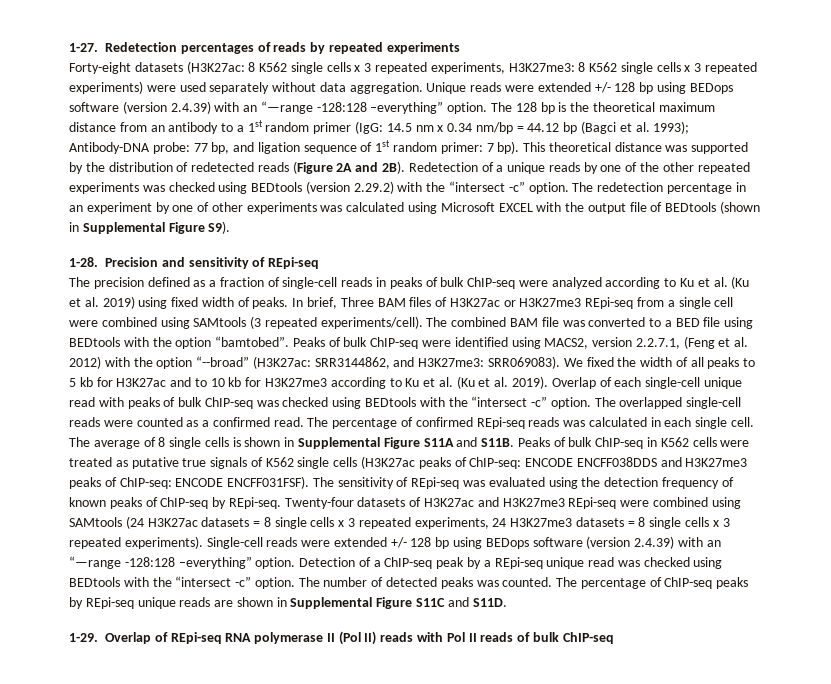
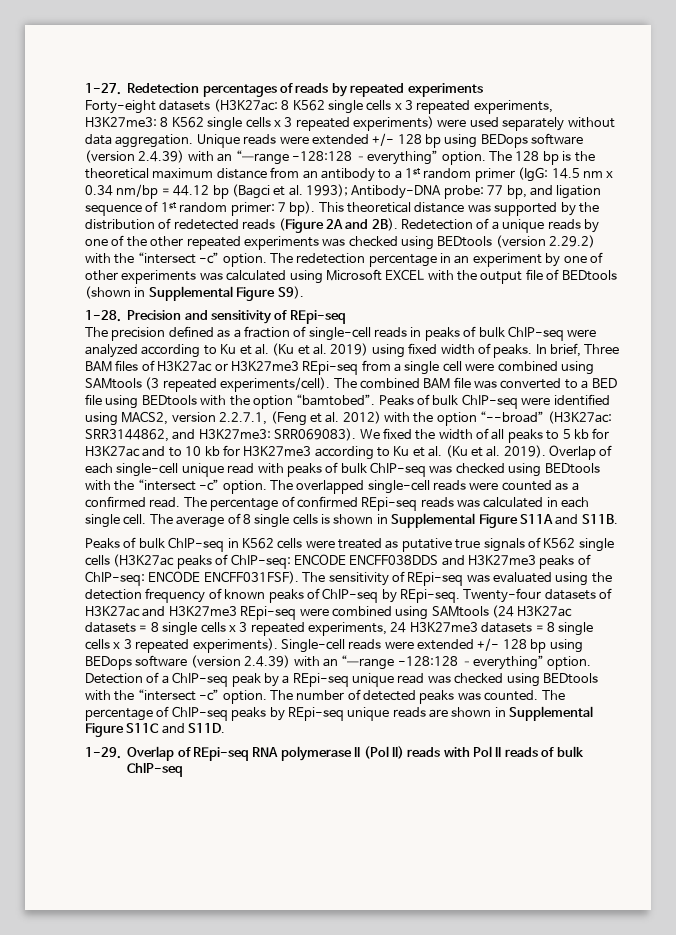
- The average of 8 single cells is shown in Supplemental Figure S11A and S11B. Peaks of bulk ChIP-seq in K562 cells were treated as putative true signals of K562 single cells (H3K27ac peaks of ChIP-seq: ENCODE ENCFF038DDS and H3K27me3 peaks of ChIP-seq: ENCODE ENCFF031FSF).
+ The average of 8 single cells is shown in Supplemental Figure S11A and S11B.
+ Peaks of bulk ChIP-seq in K562 cells were treated as putative true signals of K562 single cells (H3K27ac peaks of ChIP-seq: ENCODE ENCFF038DDS and H3K27me3 peaks of ChIP-seq: ENCODE ENCFF031FSF).

